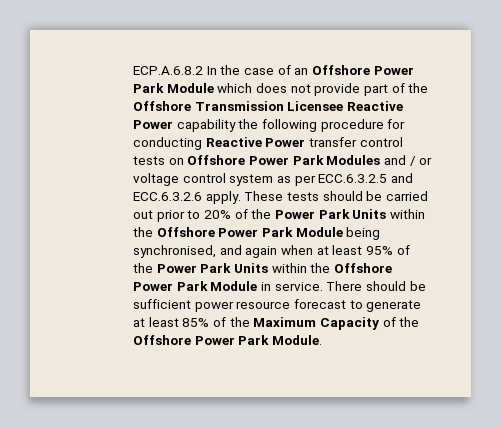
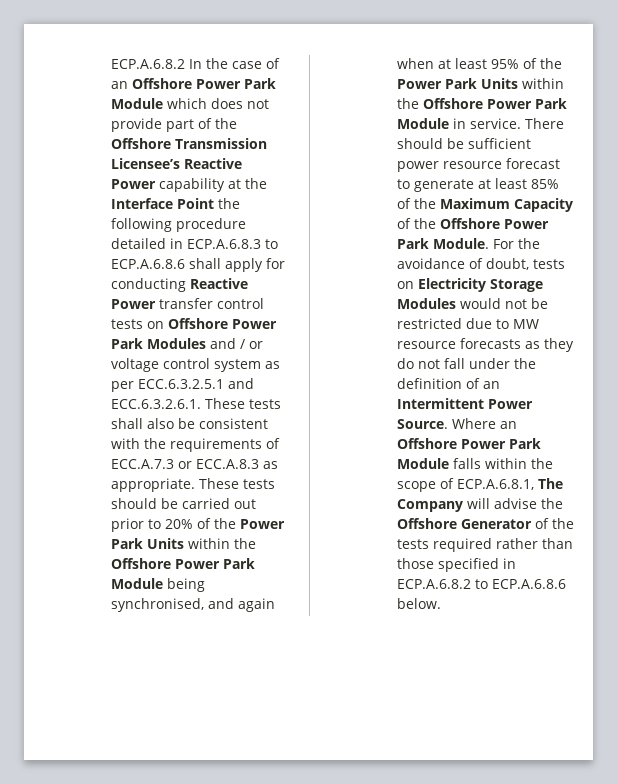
- ECP.A.6.8.2 In the case of an Offshore Power Park Module which does not provide part of the Offshore Transmission Licensee Reactive Power capability the following procedure for conducting Reactive Power transfer control tests on Offshore Power Park Modules and / or voltage control system as per ECC.6.3.2.5 and ECC.6.3.2.6 apply.
+ ECP.A.6.8.2 In the case of an Offshore Power Park Module which does not provide part of the Offshore Transmission Licensee’s Reactive Power capability at the Interface Point the following procedure detailed in ECP.A.6.8.3 to ECP.A.6.8.6 shall apply for conducting Reactive Power transfer control tests on Offshore Power Park Modules and / or voltage control system as per ECC.6.3.2.5.1 and ECC.6.3.2.6.1. These tests shall also be consistent with the requirements of ECC.A.7.3 or ECC.A.8.3 as appropriate.
+ For the avoidance of doubt, tests on Electricity Storage Modules would not be restricted due to MW resource forecasts as they do not fall under the definition of an Intermittent Power Source. Where an Offshore Power Park Module falls within the scope of ECP.A.6.8.1, The Company will advise the Offshore Generator of the tests required rather than those specified in ECP.A.6.8.2 to ECP.A.6.8.6 below.

